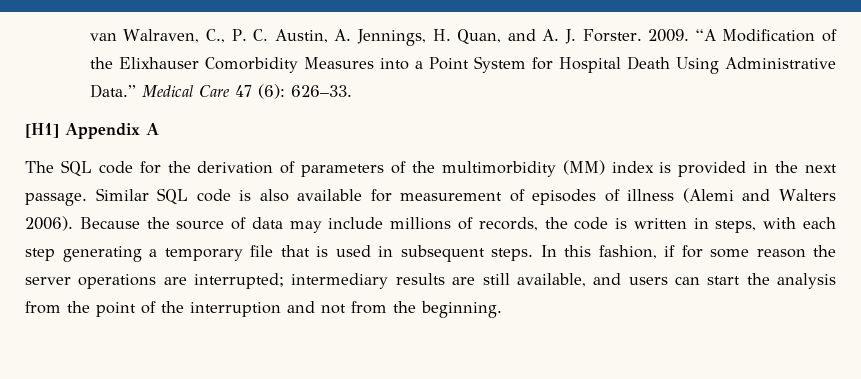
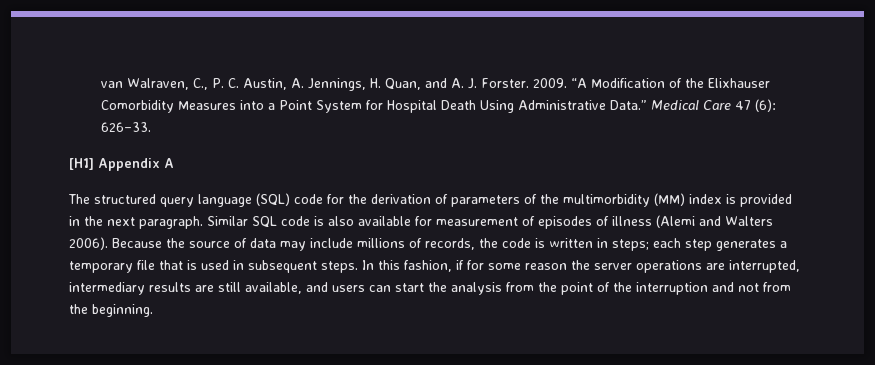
- The SQL code for the derivation of parameters of the multimorbidity (MM) index is provided in the next passage.
+ The structured query language (SQL) code for the derivation of parameters of the multimorbidity (MM) index is provided in the next paragraph.
- Because the source of data may include millions of records, the code is written in steps, with each step generating a temporary file that is used in subsequent steps.
+ Because the source of data may include millions of records, the code is written in steps; each step generates a temporary file that is used in subsequent steps.
- In this fashion, if for some reason the server operations are interrupted; intermediary results are still available, and users can start the analysis from the point of the interruption and not from the beginning.
+ In this fashion, if for some reason the server operations are interrupted, intermediary results are still available, and users can start the analysis from the point of the interruption and not from the beginning.

